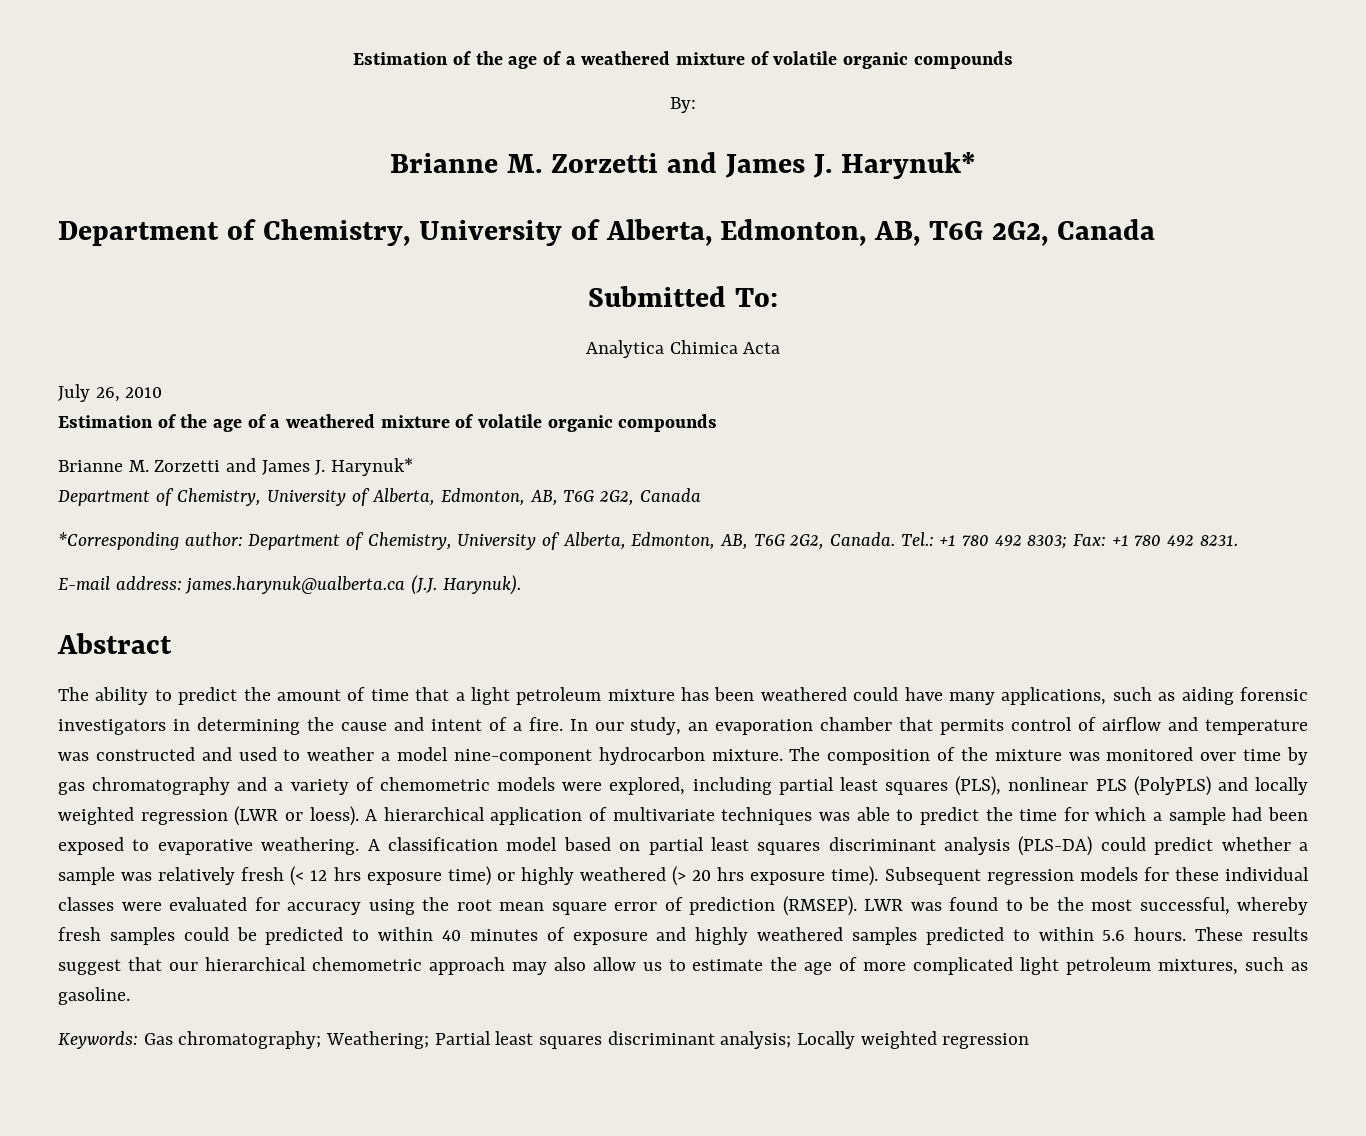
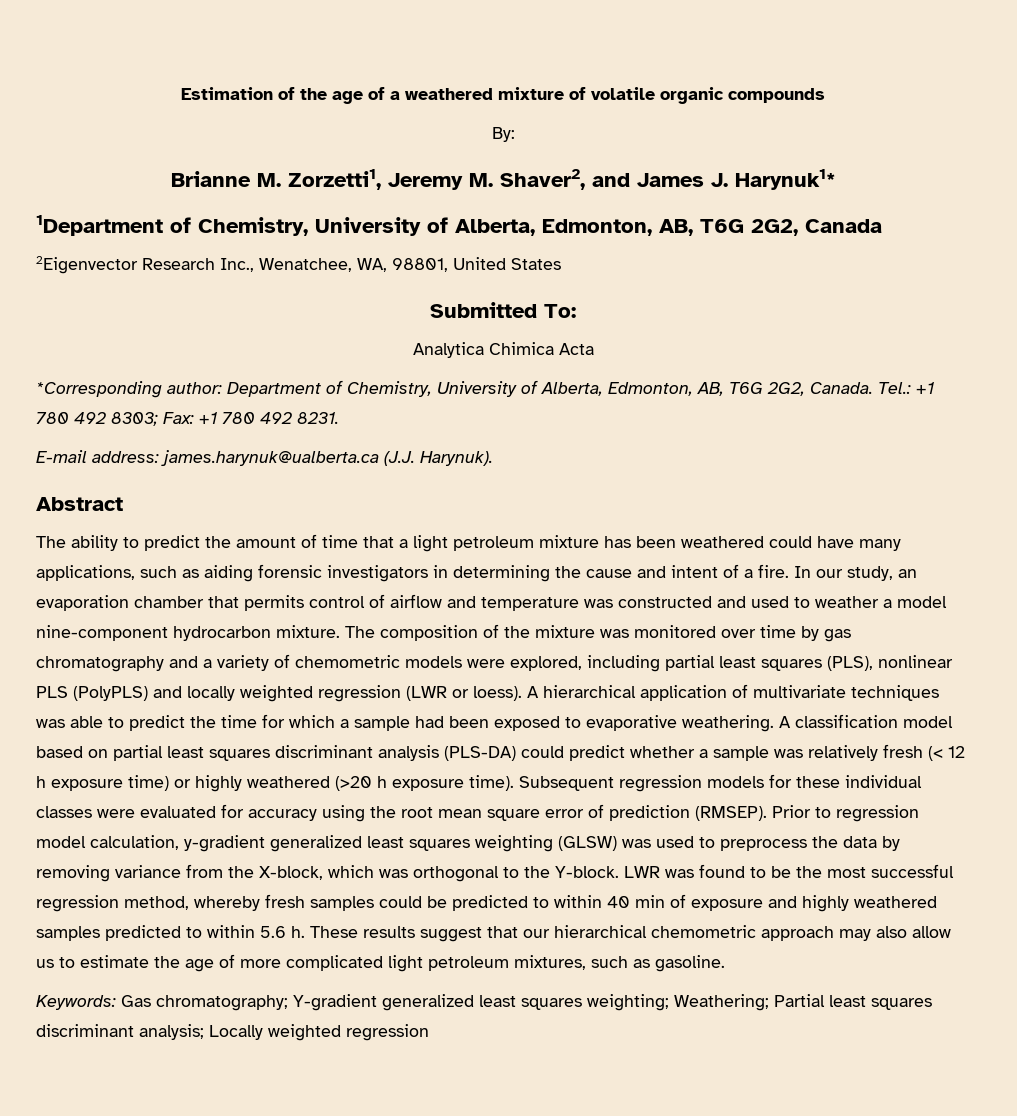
  By:
- Brianne M. Zorzetti and James J. Harynuk*
- Department of Chemistry, University of Alberta, Edmonton, AB, T6G 2G2, Canada
+ Brianne M. Zorzetti1, Jeremy M. Shaver2, and James J. Harynuk1*
+ 1Department of Chemistry, University of Alberta, Edmonton, AB, T6G 2G2, Canada
+ 2Eigenvector Research Inc., Wenatchee, WA, 98801, United States
- July 26, 2010
- Estimation of the age of a weathered mixture of volatile organic compounds
- Brianne M. Zorzetti and James J. Harynuk*
- Department of Chemistry, University of Alberta, Edmonton, AB, T6G 2G2, Canada
- A classification model based on partial least squares discriminant analysis (PLS-DA) could predict whether a sample was relatively fresh (< 12 hrs exposure time) or highly weathered (> 20 hrs exposure time).
+ A classification model based on partial least squares discriminant analysis (PLS-DA) could predict whether a sample was relatively fresh (< 12 h exposure time) or highly weathered (>20 h exposure time).
+ Prior to regression model calculation, y-gradient generalized least squares weighting (GLSW) was used to preprocess the data by removing variance from the X-block, which was orthogonal to the Y-block.
- LWR was found to be the most successful, whereby fresh samples could be predicted to within 40 minutes of exposure and highly weathered samples predicted to within 5.6 hours.
+ LWR was found to be the most successful regression method, whereby fresh samples could be predicted to within 40 min of exposure and highly weathered samples predicted to within 5.6 h.
- Keywords: Gas chromatography; Weathering; Partial least squares discriminant analysis; Locally weighted regression
+ Keywords: Gas chromatography; Y-gradient generalized least squares weighting; Weathering; Partial least squares discriminant analysis; Locally weighted regression

